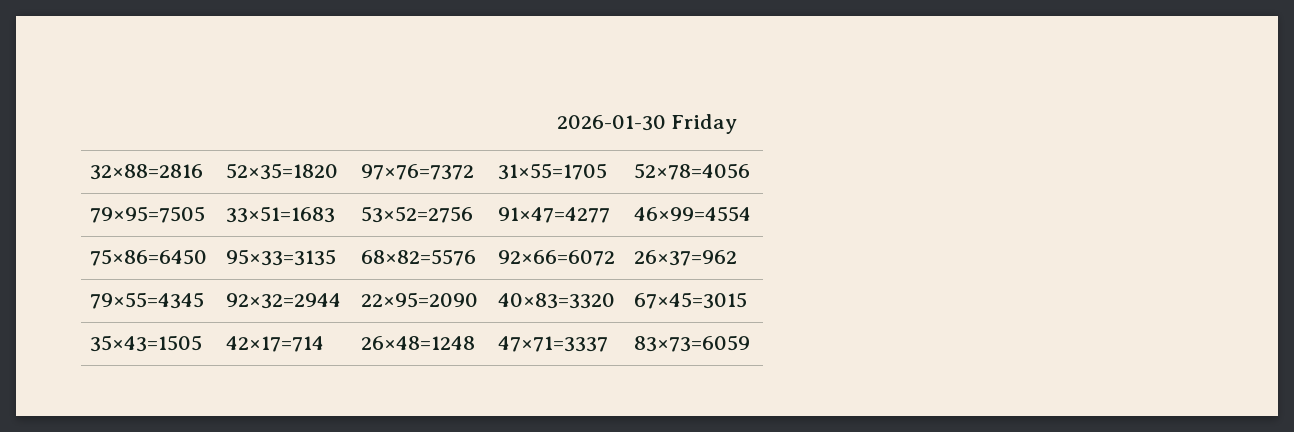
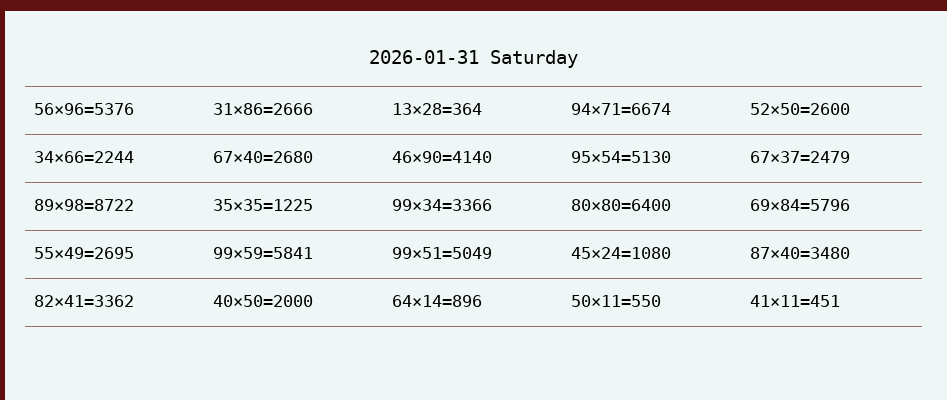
- 2026-01-30 Friday
- 32×88=2816 | 52×35=1820 | 97×76=7372 | 31×55=1705 | 52×78=4056
- 79×95=7505 | 33×51=1683 | 53×52=2756 | 91×47=4277 | 46×99=4554
- 75×86=6450 | 95×33=3135 | 68×82=5576 | 92×66=6072 | 26×37=962
- 79×55=4345 | 92×32=2944 | 22×95=2090 | 40×83=3320 | 67×45=3015
- 35×43=1505 | 42×17=714 | 26×48=1248 | 47×71=3337 | 83×73=6059
+ 2026-01-31 Saturday
+ 56×96=5376 | 31×86=2666 | 13×28=364 | 94×71=6674 | 52×50=2600
+ 34×66=2244 | 67×40=2680 | 46×90=4140 | 95×54=5130 | 67×37=2479
+ 89×98=8722 | 35×35=1225 | 99×34=3366 | 80×80=6400 | 69×84=5796
+ 55×49=2695 | 99×59=5841 | 99×51=5049 | 45×24=1080 | 87×40=3480
+ 82×41=3362 | 40×50=2000 | 64×14=896 | 50×11=550 | 41×11=451

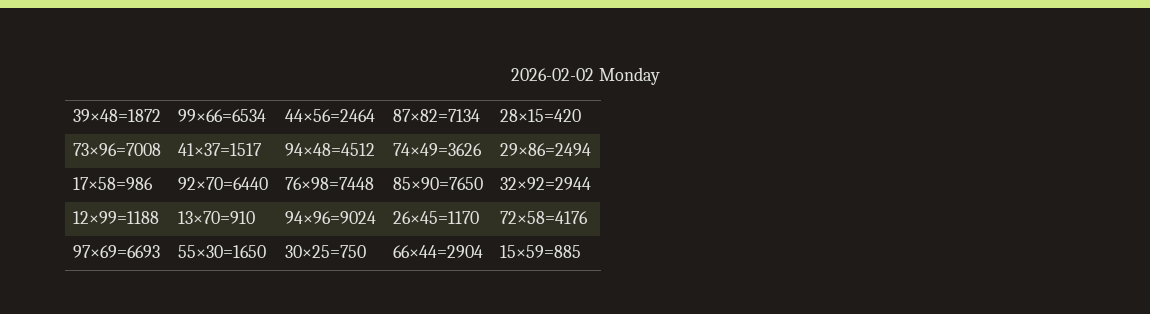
- 2026-01-31 Saturday
- 56×96=5376 | 31×86=2666 | 13×28=364 | 94×71=6674 | 52×50=2600
- 34×66=2244 | 67×40=2680 | 46×90=4140 | 95×54=5130 | 67×37=2479
- 89×98=8722 | 35×35=1225 | 99×34=3366 | 80×80=6400 | 69×84=5796
- 55×49=2695 | 99×59=5841 | 99×51=5049 | 45×24=1080 | 87×40=3480
- 82×41=3362 | 40×50=2000 | 64×14=896 | 50×11=550 | 41×11=451
+ 2026-02-02 Monday
+ 39×48=1872 | 99×66=6534 | 44×56=2464 | 87×82=7134 | 28×15=420
+ 73×96=7008 | 41×37=1517 | 94×48=4512 | 74×49=3626 | 29×86=2494
+ 17×58=986 | 92×70=6440 | 76×98=7448 | 85×90=7650 | 32×92=2944
+ 12×99=1188 | 13×70=910 | 94×96=9024 | 26×45=1170 | 72×58=4176
+ 97×69=6693 | 55×30=1650 | 30×25=750 | 66×44=2904 | 15×59=885

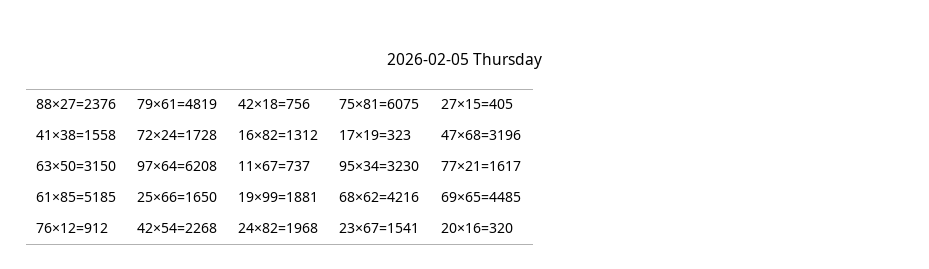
- 2026-02-02 Monday
- 39×48=1872 | 99×66=6534 | 44×56=2464 | 87×82=7134 | 28×15=420
- 73×96=7008 | 41×37=1517 | 94×48=4512 | 74×49=3626 | 29×86=2494
- 17×58=986 | 92×70=6440 | 76×98=7448 | 85×90=7650 | 32×92=2944
- 12×99=1188 | 13×70=910 | 94×96=9024 | 26×45=1170 | 72×58=4176
- 97×69=6693 | 55×30=1650 | 30×25=750 | 66×44=2904 | 15×59=885
+ 2026-02-05 Thursday
+ 88×27=2376 | 79×61=4819 | 42×18=756 | 75×81=6075 | 27×15=405
+ 41×38=1558 | 72×24=1728 | 16×82=1312 | 17×19=323 | 47×68=3196
+ 63×50=3150 | 97×64=6208 | 11×67=737 | 95×34=3230 | 77×21=1617
+ 61×85=5185 | 25×66=1650 | 19×99=1881 | 68×62=4216 | 69×65=4485
+ 76×12=912 | 42×54=2268 | 24×82=1968 | 23×67=1541 | 20×16=320

